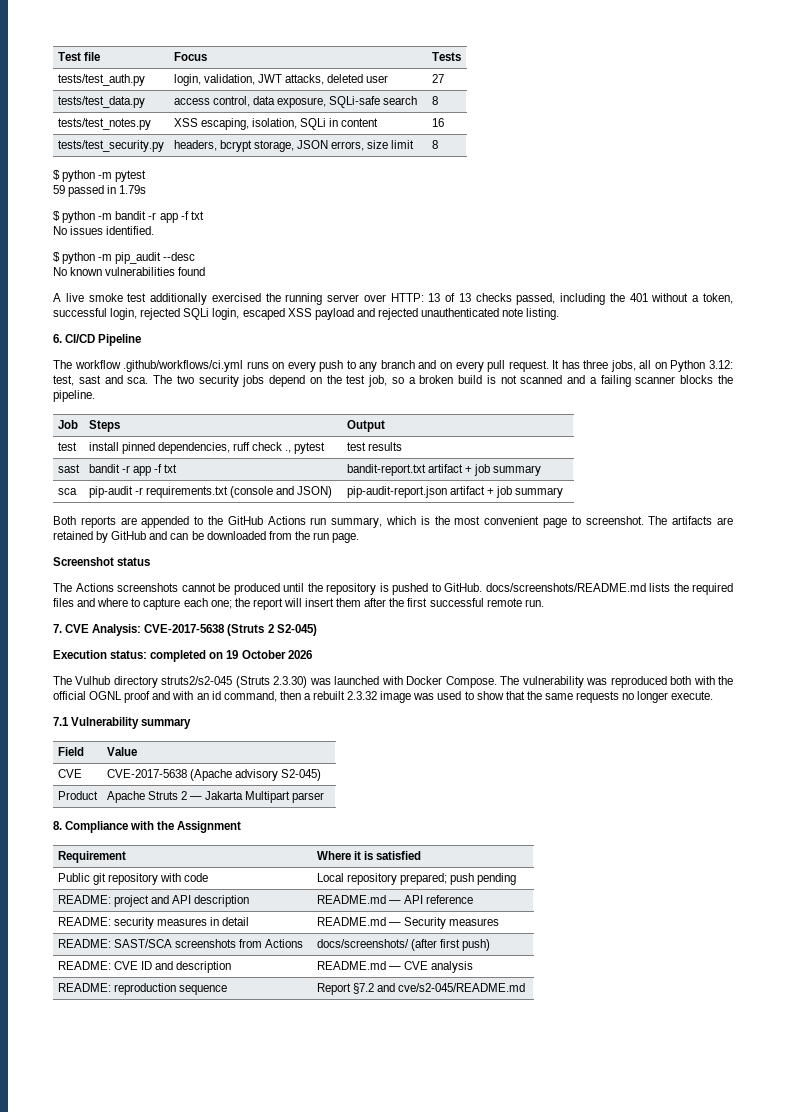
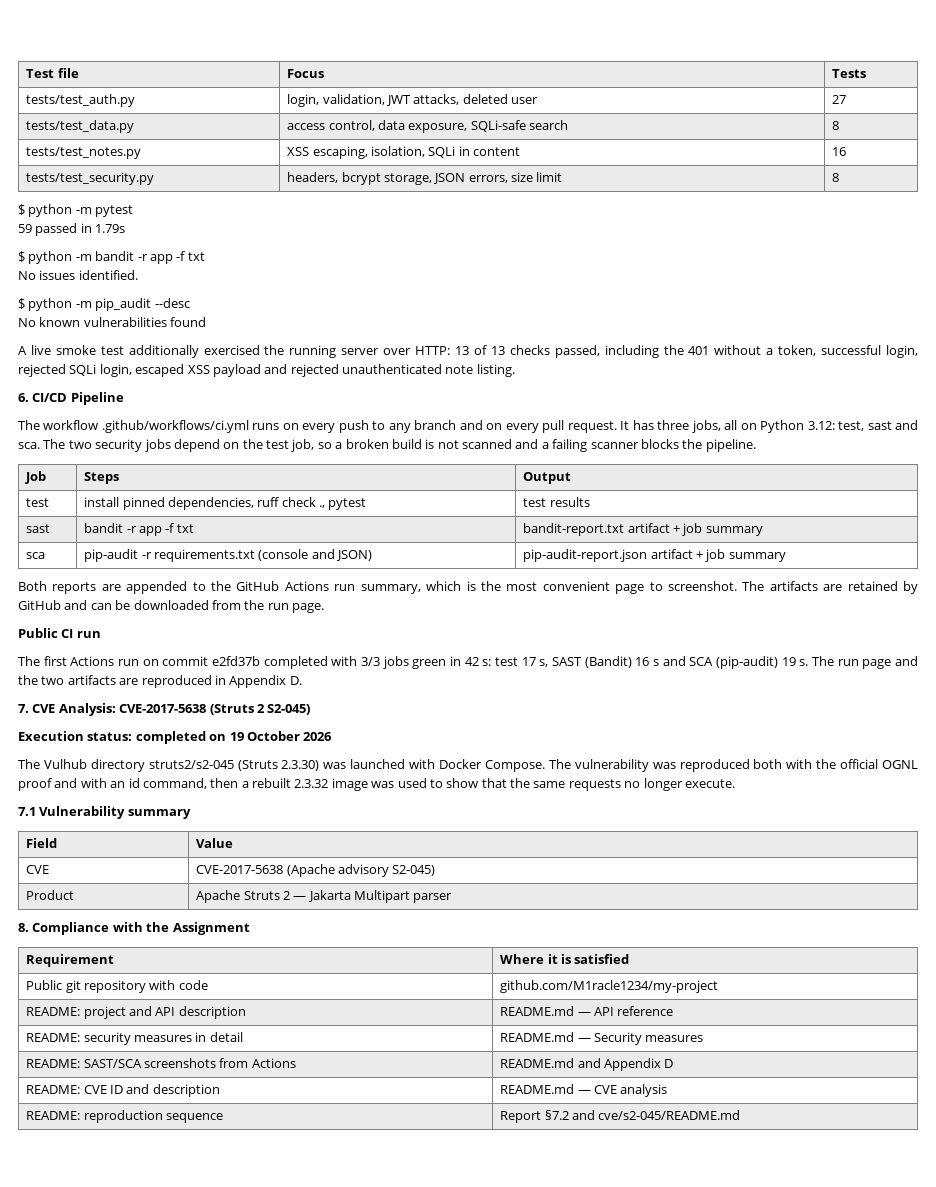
- Screenshot status
- The Actions screenshots cannot be produced until the repository is pushed to GitHub. docs/screenshots/README.md lists the required files and where to capture each one; the report will insert them after the first successful remote run.
+ Public CI run
+ The first Actions run on commit e2fd37b completed with 3/3 jobs green in 42 s: test 17 s, SAST (Bandit) 16 s and SCA (pip-audit) 19 s. The run page and the two artifacts are reproduced in Appendix D.
- Public git repository with code | Local repository prepared; push pending
+ Public git repository with code | github.com/M1racle1234/my-project
- README: SAST/SCA screenshots from Actions | docs/screenshots/ (after first push)
+ README: SAST/SCA screenshots from Actions | README.md and Appendix D

